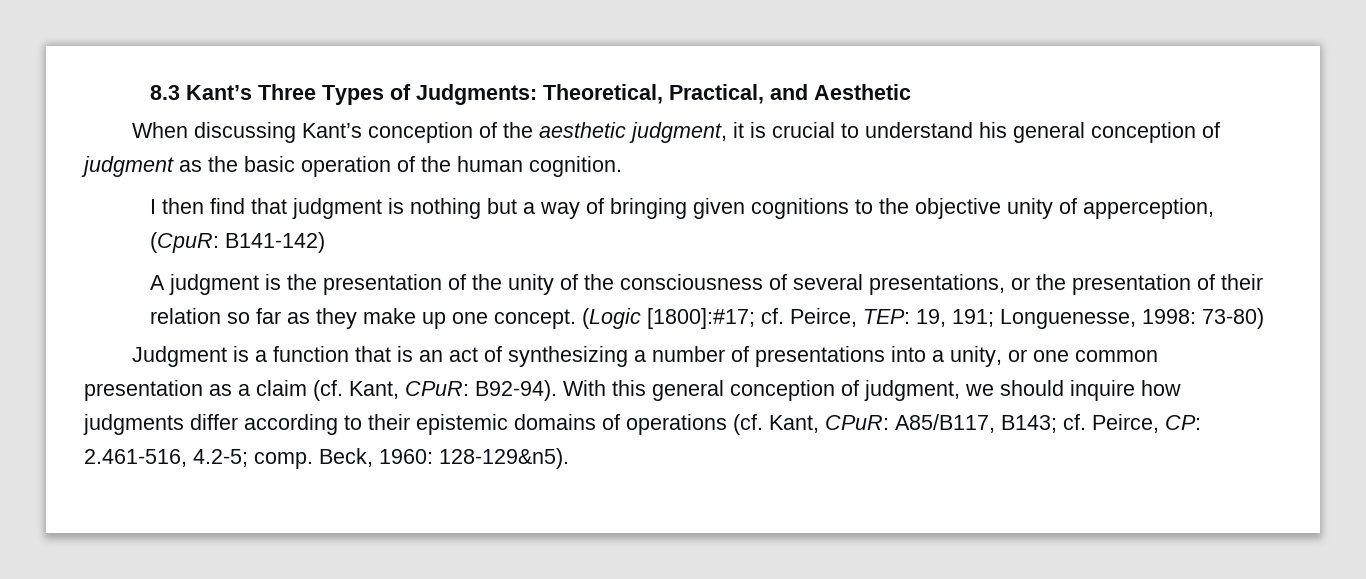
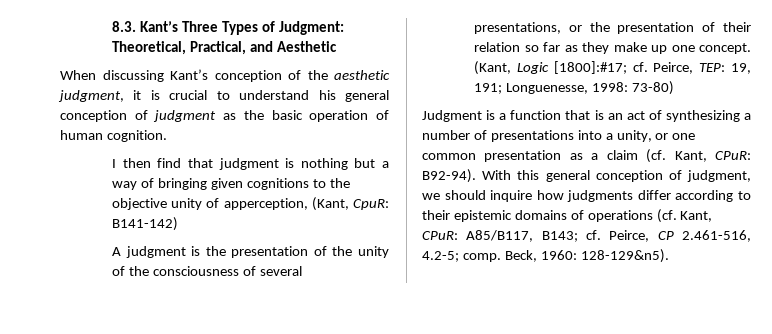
- 8.3 Kant’s Three Types of Judgments: Theoretical, Practical, and Aesthetic
+ 8.3. Kant’s Three Types of Judgment: Theoretical, Practical, and Aesthetic
- When discussing Kant’s conception of the aesthetic judgment, it is crucial to understand his general conception of judgment as the basic operation of the human cognition.
+ When discussing Kant’s conception of the aesthetic judgment, it is crucial to understand his general conception of judgment as the basic operation of human cognition.
- I then find that judgment is nothing but a way of bringing given cognitions to the objective unity of apperception, (CpuR: B141-142)
+ I then find that judgment is nothing but a way of bringing given cognitions to the objective unity of apperception, (Kant, CpuR: B141-142)
- (Logic [1800]:#17; cf. Peirce, TEP: 19, 191; Longuenesse, 1998: 73-80)
+ (Kant, Logic [1800]:#17; cf. Peirce, TEP: 19, 191; Longuenesse, 1998: 73-80)
- With this general conception of judgment, we should inquire how judgments differ according to their epistemic domains of operations (cf. Kant, CPuR: A85/B117, B143; cf. Peirce, CP: 2.461-516, 4.2-5; comp.
+ With this general conception of judgment, we should inquire how judgments differ according to their epistemic domains of operations (cf. Kant, CPuR: A85/B117, B143; cf. Peirce, CP 2.461-516, 4.2-5; comp.

